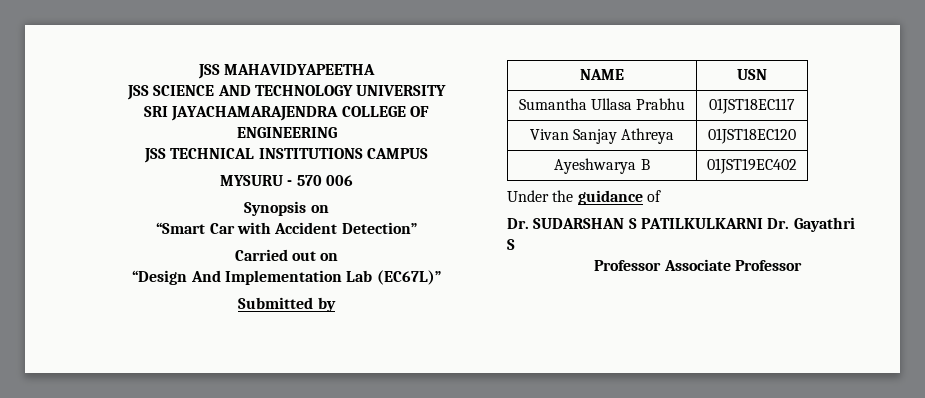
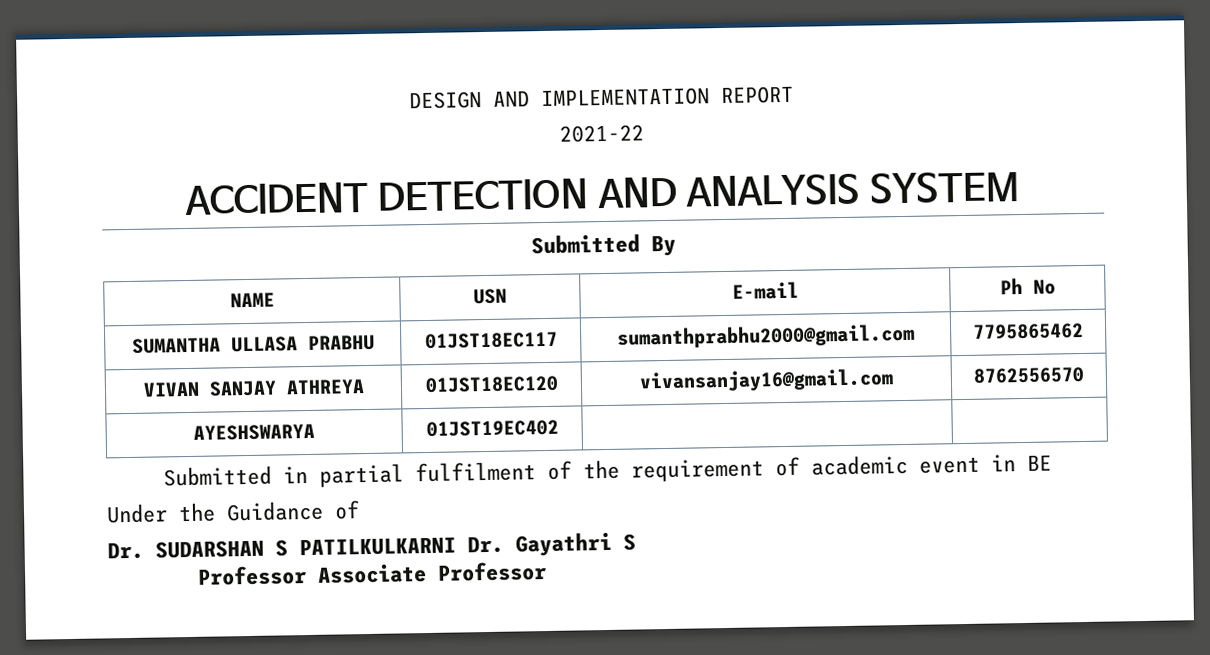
- JSS MAHAVIDYAPEETHA
- JSS SCIENCE AND TECHNOLOGY UNIVERSITY
- SRI JAYACHAMARAJENDRA COLLEGE OF ENGINEERING
- JSS TECHNICAL INSTITUTIONS CAMPUS
- MYSURU - 570 006
- Synopsis on
- “Smart Car with Accident Detection”
- Carried out on
- “Design And Implementation Lab (EC67L)”
- Submitted by
+ DESIGN AND IMPLEMENTATION REPORT
+ 2021-22
+ ACCIDENT DETECTION AND ANALYSIS SYSTEM
+ Submitted By
- NAME | USN
- Sumantha Ullasa Prabhu | 01JST18EC117
- Vivan Sanjay Athreya | 01JST18EC120
- Ayeshwarya B | 01JST19EC402
+ NAME | USN | E-mail | Ph No
+ SUMANTHA ULLASA PRABHU | 01JST18EC117 | sumanthprabhu2000@gmail.com | 7795865462
+ VIVAN SANJAY ATHREYA | 01JST18EC120 | vivansanjay16@gmail.com | 8762556570
+ AYESHSWARYA | 01JST19EC402 | |
+ Submitted in partial fulfilment of the requirement of academic event in BE
- Under the guidance of
+ Under the Guidance of

